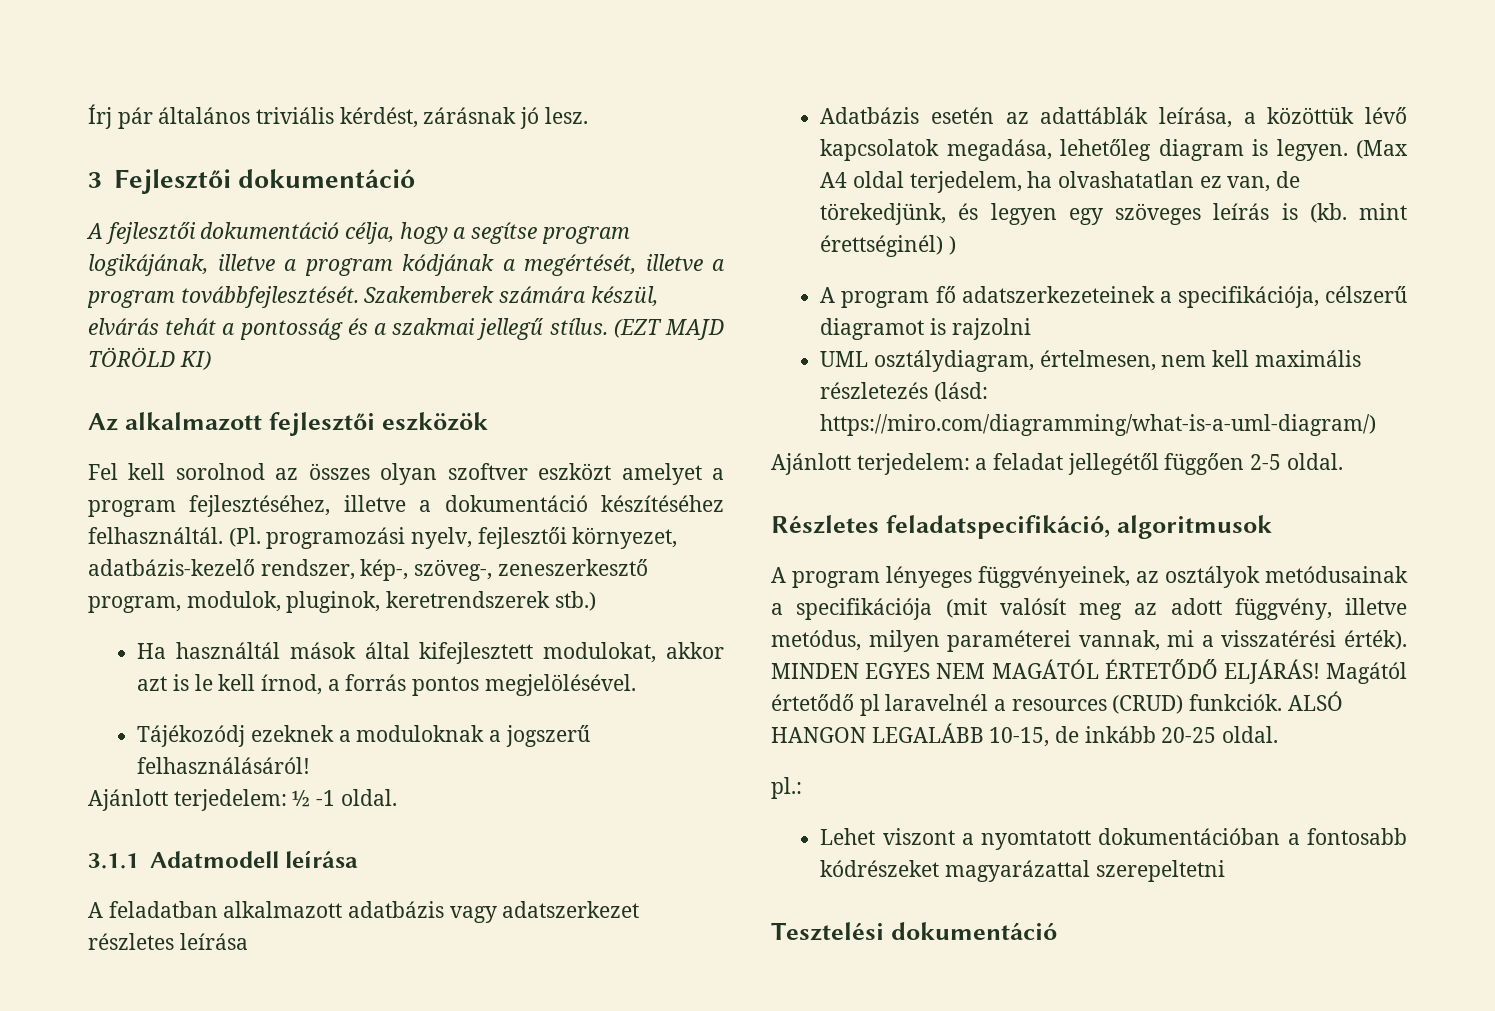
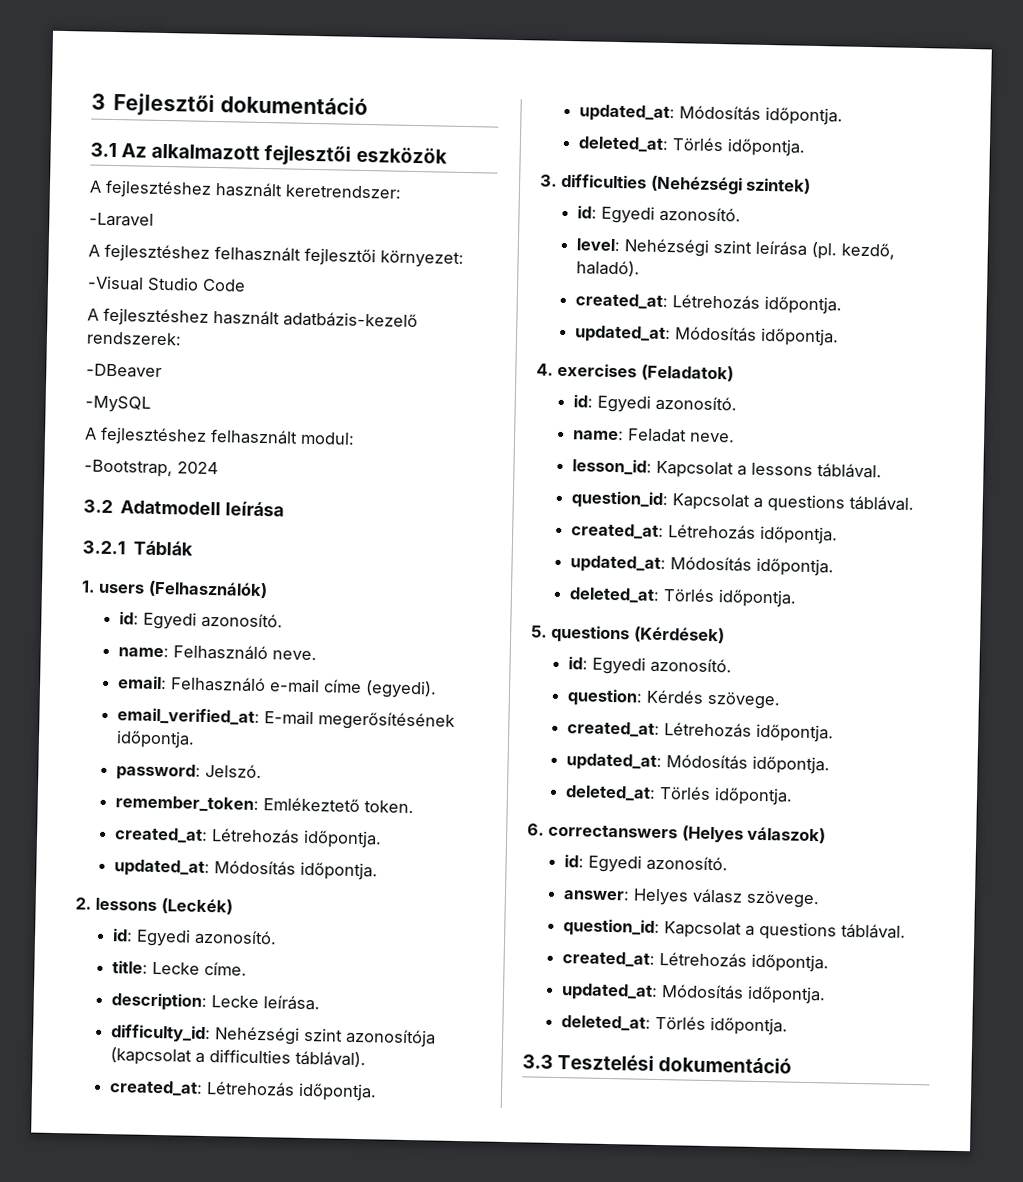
- Írj pár általános triviális kérdést, zárásnak jó lesz.
  3 Fejlesztői dokumentáció
- A fejlesztői dokumentáció célja, hogy a segítse program logikájának, illetve a program kódjának a megértését, illetve a program továbbfejlesztését. Szakemberek számára készül, elvárás tehát a pontosság és a szakmai jellegű stílus. (EZT MAJD TÖRÖLD KI)
- Az alkalmazott fejlesztői eszközök
- Fel kell sorolnod az összes olyan szoftver eszközt amelyet a program fejlesztéséhez, illetve a dokumentáció készítéséhez felhasználtál. (Pl. programozási nyelv, fejlesztői környezet, adatbázis-kezelő rendszer, kép-, szöveg-, zeneszerkesztő program, modulok, pluginok, keretrendszerek stb.)
- Ha használtál mások által kifejlesztett modulokat, akkor azt is le kell írnod, a forrás pontos megjelölésével.
- Tájékozódj ezeknek a moduloknak a jogszerű felhasználásáról!
- Ajánlott terjedelem: ½ -1 oldal.
- 3.1.1 Adatmodell leírása
- A feladatban alkalmazott adatbázis vagy adatszerkezet részletes leírása
- Adatbázis esetén az adattáblák leírása, a közöttük lévő kapcsolatok megadása, lehetőleg diagram is legyen. (Max A4 oldal terjedelem, ha olvashatatlan ez van, de törekedjünk, és legyen egy szöveges leírás is (kb. mint érettséginél) )
- A program fő adatszerkezeteinek a specifikációja, célszerű diagramot is rajzolni
- UML osztálydiagram, értelmesen, nem kell maximális részletezés (lásd: https://miro.com/diagramming/what-is-a-uml-diagram/)
- Ajánlott terjedelem: a feladat jellegétől függően 2-5 oldal.
- Részletes feladatspecifikáció, algoritmusok
- A program lényeges függvényeinek, az osztályok metódusainak a specifikációja (mit valósít meg az adott függvény, illetve metódus, milyen paraméterei vannak, mi a visszatérési érték). MINDEN EGYES NEM MAGÁTÓL ÉRTETŐDŐ ELJÁRÁS! Magától értetődő pl laravelnél a resources (CRUD) funkciók. ALSÓ HANGON LEGALÁBB 10-15, de inkább 20-25 oldal.
- pl.:
- Lehet viszont a nyomtatott dokumentációban a fontosabb kódrészeket magyarázattal szerepeltetni
- Tesztelési dokumentáció
+ 3.1 Az alkalmazott fejlesztői eszközök
+ A fejlesztéshez használt keretrendszer:
+ -Laravel
+ A fejlesztéshez felhasznált fejlesztői környezet:
+ -Visual Studio Code
+ A fejlesztéshez használt adatbázis-kezelő rendszerek:
+ -DBeaver
+ -MySQL
+ A fejlesztéshez felhasznált modul:
+ -Bootstrap, 2024
+ 3.2 Adatmodell leírása
+ 3.2.1 Táblák
+ 1. users (Felhasználók)
+ id: Egyedi azonosító.
+ name: Felhasználó neve.
+ email: Felhasználó e-mail címe (egyedi).
+ email_verified_at: E-mail megerősítésének időpontja.
+ password: Jelszó.
+ remember_token: Emlékeztető token.
+ created_at: Létrehozás időpontja.
+ updated_at: Módosítás időpontja.
+ 2. lessons (Leckék)
+ id: Egyedi azonosító.
+ title: Lecke címe.
+ description: Lecke leírása.
+ difficulty_id: Nehézségi szint azonosítója (kapcsolat a difficulties táblával).
+ created_at: Létrehozás időpontja.
+ updated_at: Módosítás időpontja.
+ deleted_at: Törlés időpontja.
+ 3. difficulties (Nehézségi szintek)
+ id: Egyedi azonosító.
+ level: Nehézségi szint leírása (pl. kezdő, haladó).
+ created_at: Létrehozás időpontja.
+ updated_at: Módosítás időpontja.
+ 4. exercises (Feladatok)
+ id: Egyedi azonosító.
+ name: Feladat neve.
+ lesson_id: Kapcsolat a lessons táblával.
+ question_id: Kapcsolat a questions táblával.
+ created_at: Létrehozás időpontja.
+ updated_at: Módosítás időpontja.
+ deleted_at: Törlés időpontja.
+ 5. questions (Kérdések)
+ id: Egyedi azonosító.
+ question: Kérdés szövege.
+ created_at: Létrehozás időpontja.
+ updated_at: Módosítás időpontja.
+ deleted_at: Törlés időpontja.
+ 6. correctanswers (Helyes válaszok)
+ id: Egyedi azonosító.
+ answer: Helyes válasz szövege.
+ question_id: Kapcsolat a questions táblával.
+ created_at: Létrehozás időpontja.
+ updated_at: Módosítás időpontja.
+ deleted_at: Törlés időpontja.
+ 3.3 Tesztelési dokumentáció

